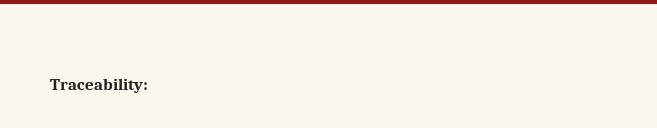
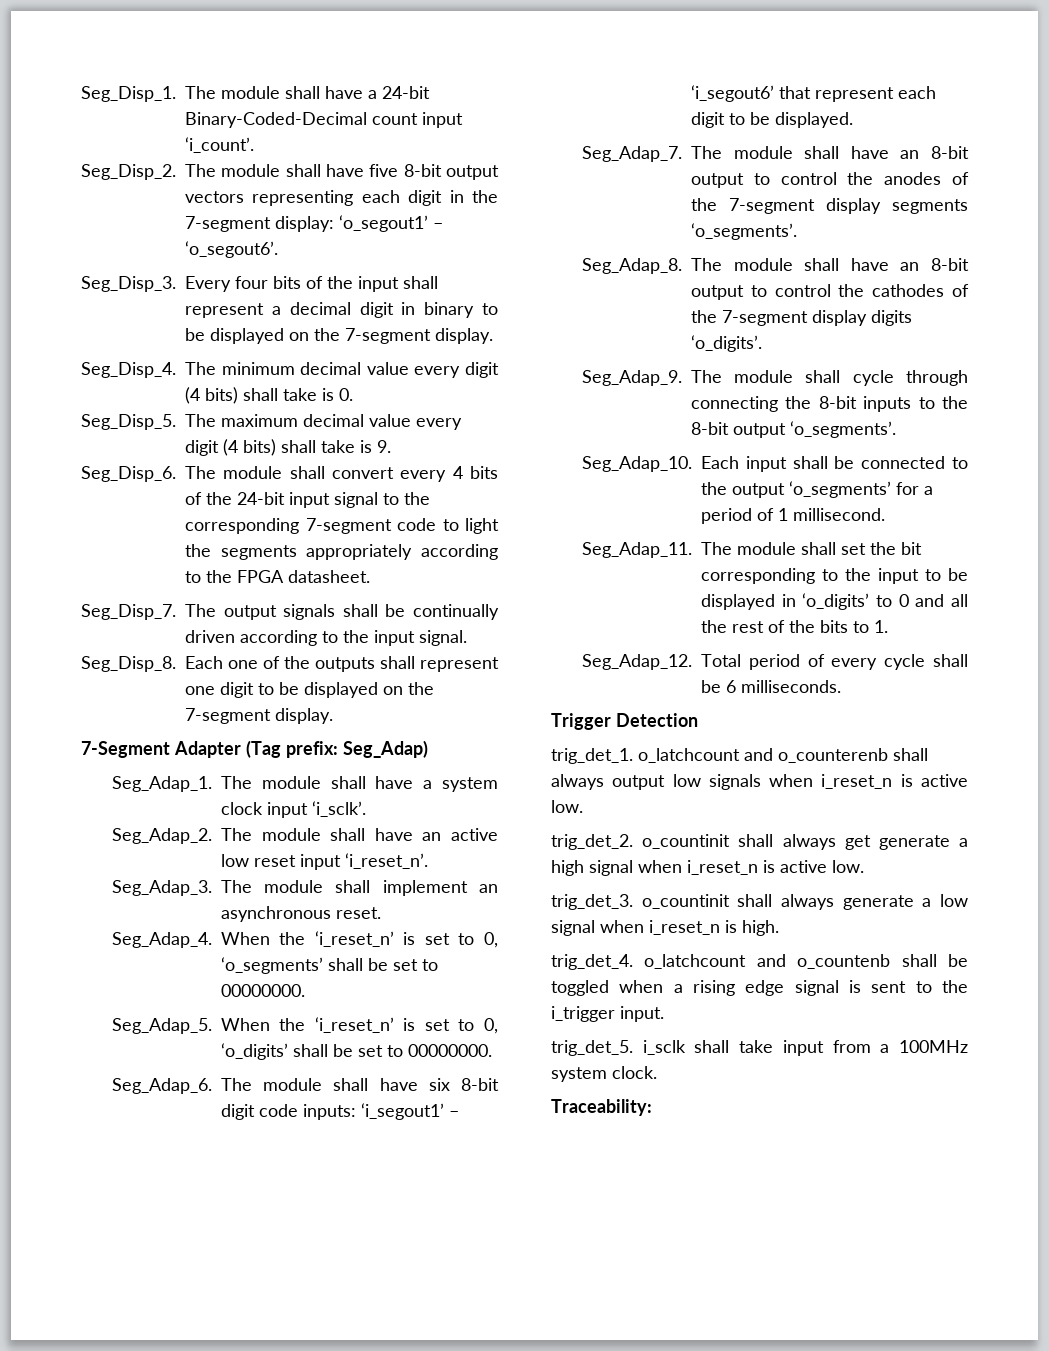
+ Seg_Disp_1. The module shall have a 24-bit Binary-Coded-Decimal count input ‘i_count’.
+ Seg_Disp_2. The module shall have five 8-bit output vectors representing each digit in the 7-segment display: ‘o_segout1’ – ‘o_segout6’.
+ Seg_Disp_3. Every four bits of the input shall represent a decimal digit in binary to be displayed on the 7-segment display.
+ Seg_Disp_4. The minimum decimal value every digit (4 bits) shall take is 0.
+ Seg_Disp_5. The maximum decimal value every digit (4 bits) shall take is 9.
+ Seg_Disp_6. The module shall convert every 4 bits of the 24-bit input signal to the corresponding 7-segment code to light the segments appropriately according to the FPGA datasheet.
+ Seg_Disp_7. The output signals shall be continually driven according to the input signal.
+ Seg_Disp_8. Each one of the outputs shall represent one digit to be displayed on the 7-segment display.
+ 7-Segment Adapter (Tag prefix: Seg_Adap)
+ Seg_Adap_1. The module shall have a system clock input ‘i_sclk’.
+ Seg_Adap_2. The module shall have an active low reset input ‘i_reset_n’.
+ Seg_Adap_3. The module shall implement an asynchronous reset.
+ Seg_Adap_4. When the ‘i_reset_n’ is set to 0, ‘o_segments’ shall be set to 00000000.
+ Seg_Adap_5. When the ‘i_reset_n’ is set to 0, ‘o_digits’ shall be set to 00000000.
+ Seg_Adap_6. The module shall have six 8-bit digit code inputs: ‘i_segout1’ – ‘i_segout6’ that represent each digit to be displayed.
+ Seg_Adap_7. The module shall have an 8-bit output to control the anodes of the 7-segment display segments ‘o_segments’.
+ Seg_Adap_8. The module shall have an 8-bit output to control the cathodes of the 7-segment display digits ‘o_digits’.
+ Seg_Adap_9. The module shall cycle through connecting the 8-bit inputs to the 8-bit output ‘o_segments’.
+ Seg_Adap_10. Each input shall be connected to the output ‘o_segments’ for a period of 1 millisecond.
+ Seg_Adap_11. The module shall set the bit corresponding to the input to be displayed in ‘o_digits’ to 0 and all the rest of the bits to 1.
+ Seg_Adap_12. Total period of every cycle shall be 6 milliseconds.
+ Trigger Detection
+ trig_det_1. o_latchcount and o_counterenb shall always output low signals when i_reset_n is active low.
+ trig_det_2. o_countinit shall always get generate a high signal when i_reset_n is active low.
+ trig_det_3. o_countinit shall always generate a low signal when i_reset_n is high.
+ trig_det_4. o_latchcount and o_countenb shall be toggled when a rising edge signal is sent to the i_trigger input.
+ trig_det_5. i_sclk shall take input from a 100MHz system clock.

